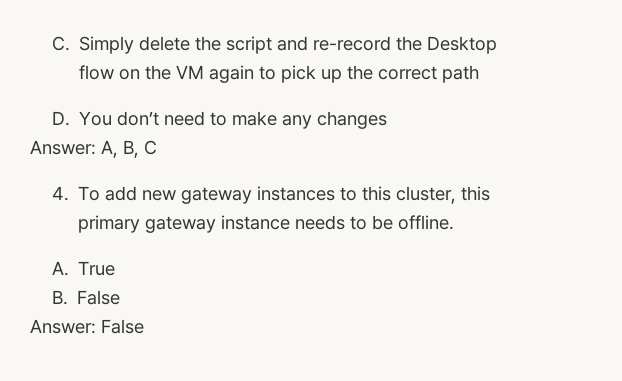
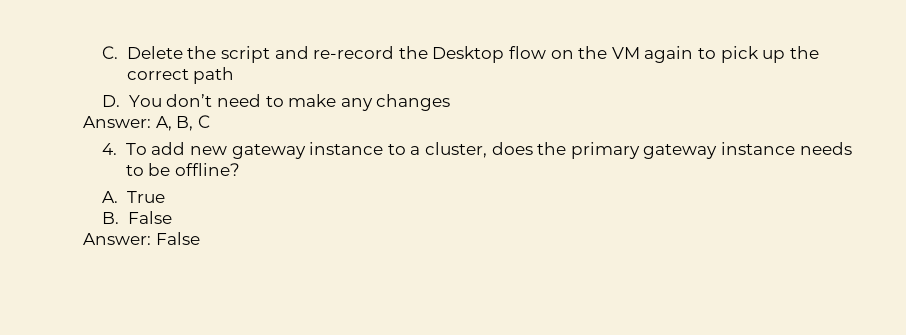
- C. Simply delete the script and re-record the Desktop flow on the VM again to pick up the correct path
+ C. Delete the script and re-record the Desktop flow on the VM again to pick up the correct path
- 4. To add new gateway instances to this cluster, this primary gateway instance needs to be offline.
+ 4. To add new gateway instance to a cluster, does the primary gateway instance needs to be offline?

